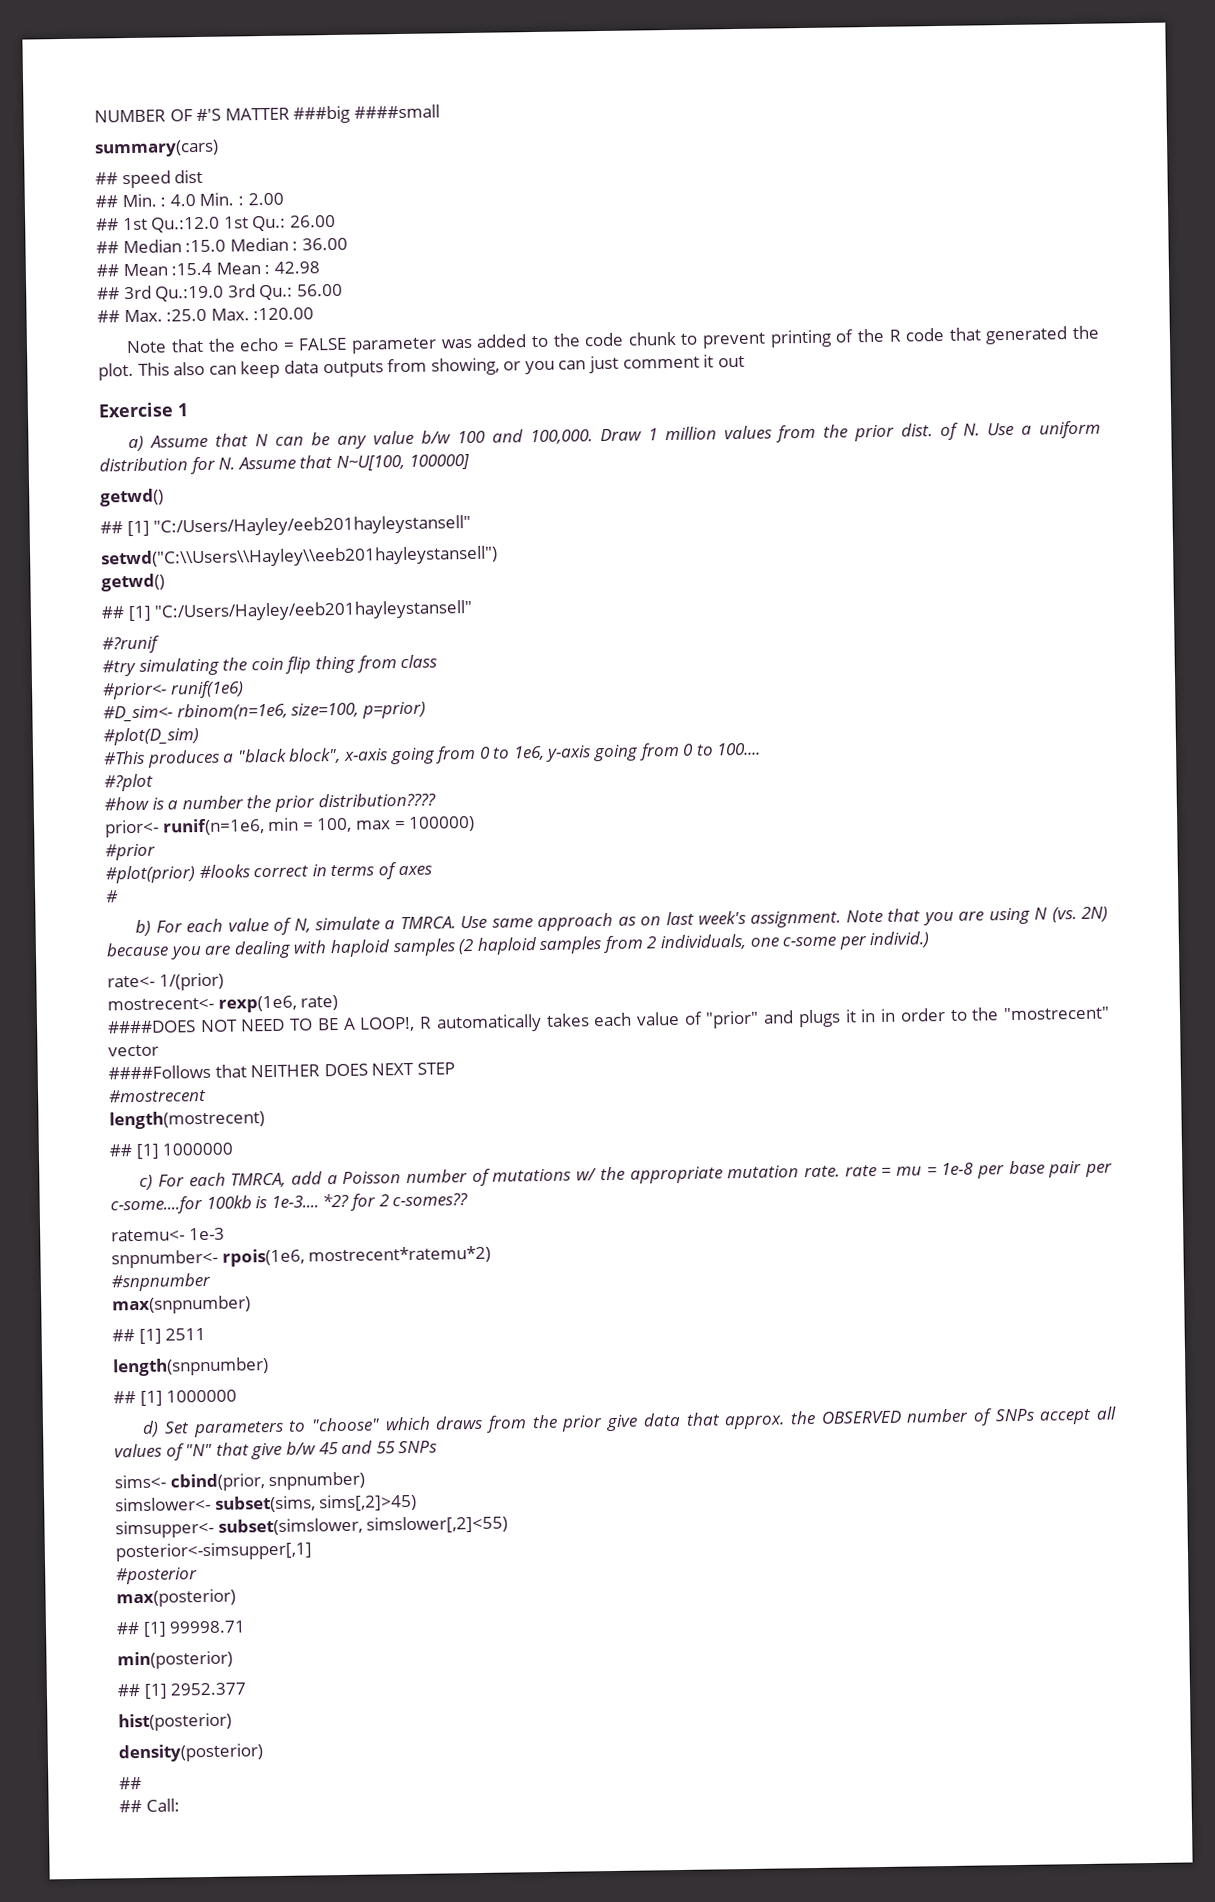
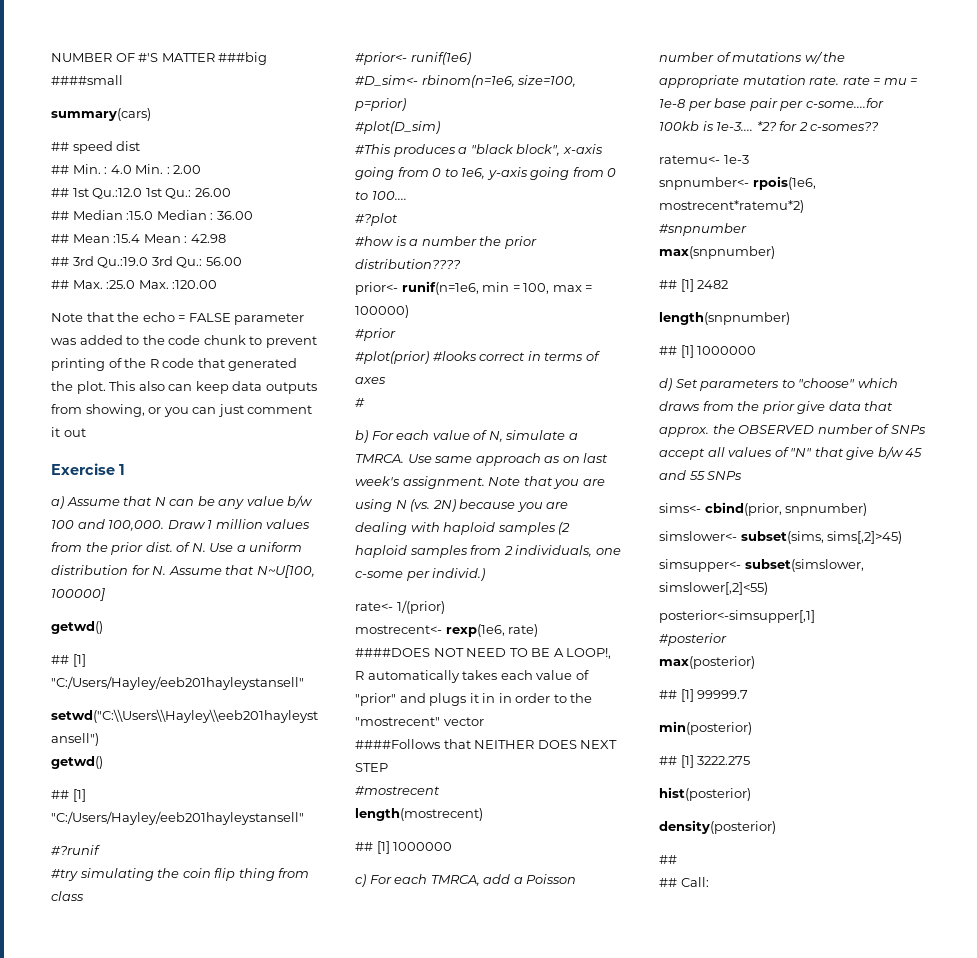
- ## [1] 2511
+ ## [1] 2482
- ## [1] 99998.71
+ ## [1] 99999.7
- ## [1] 2952.377
+ ## [1] 3222.275

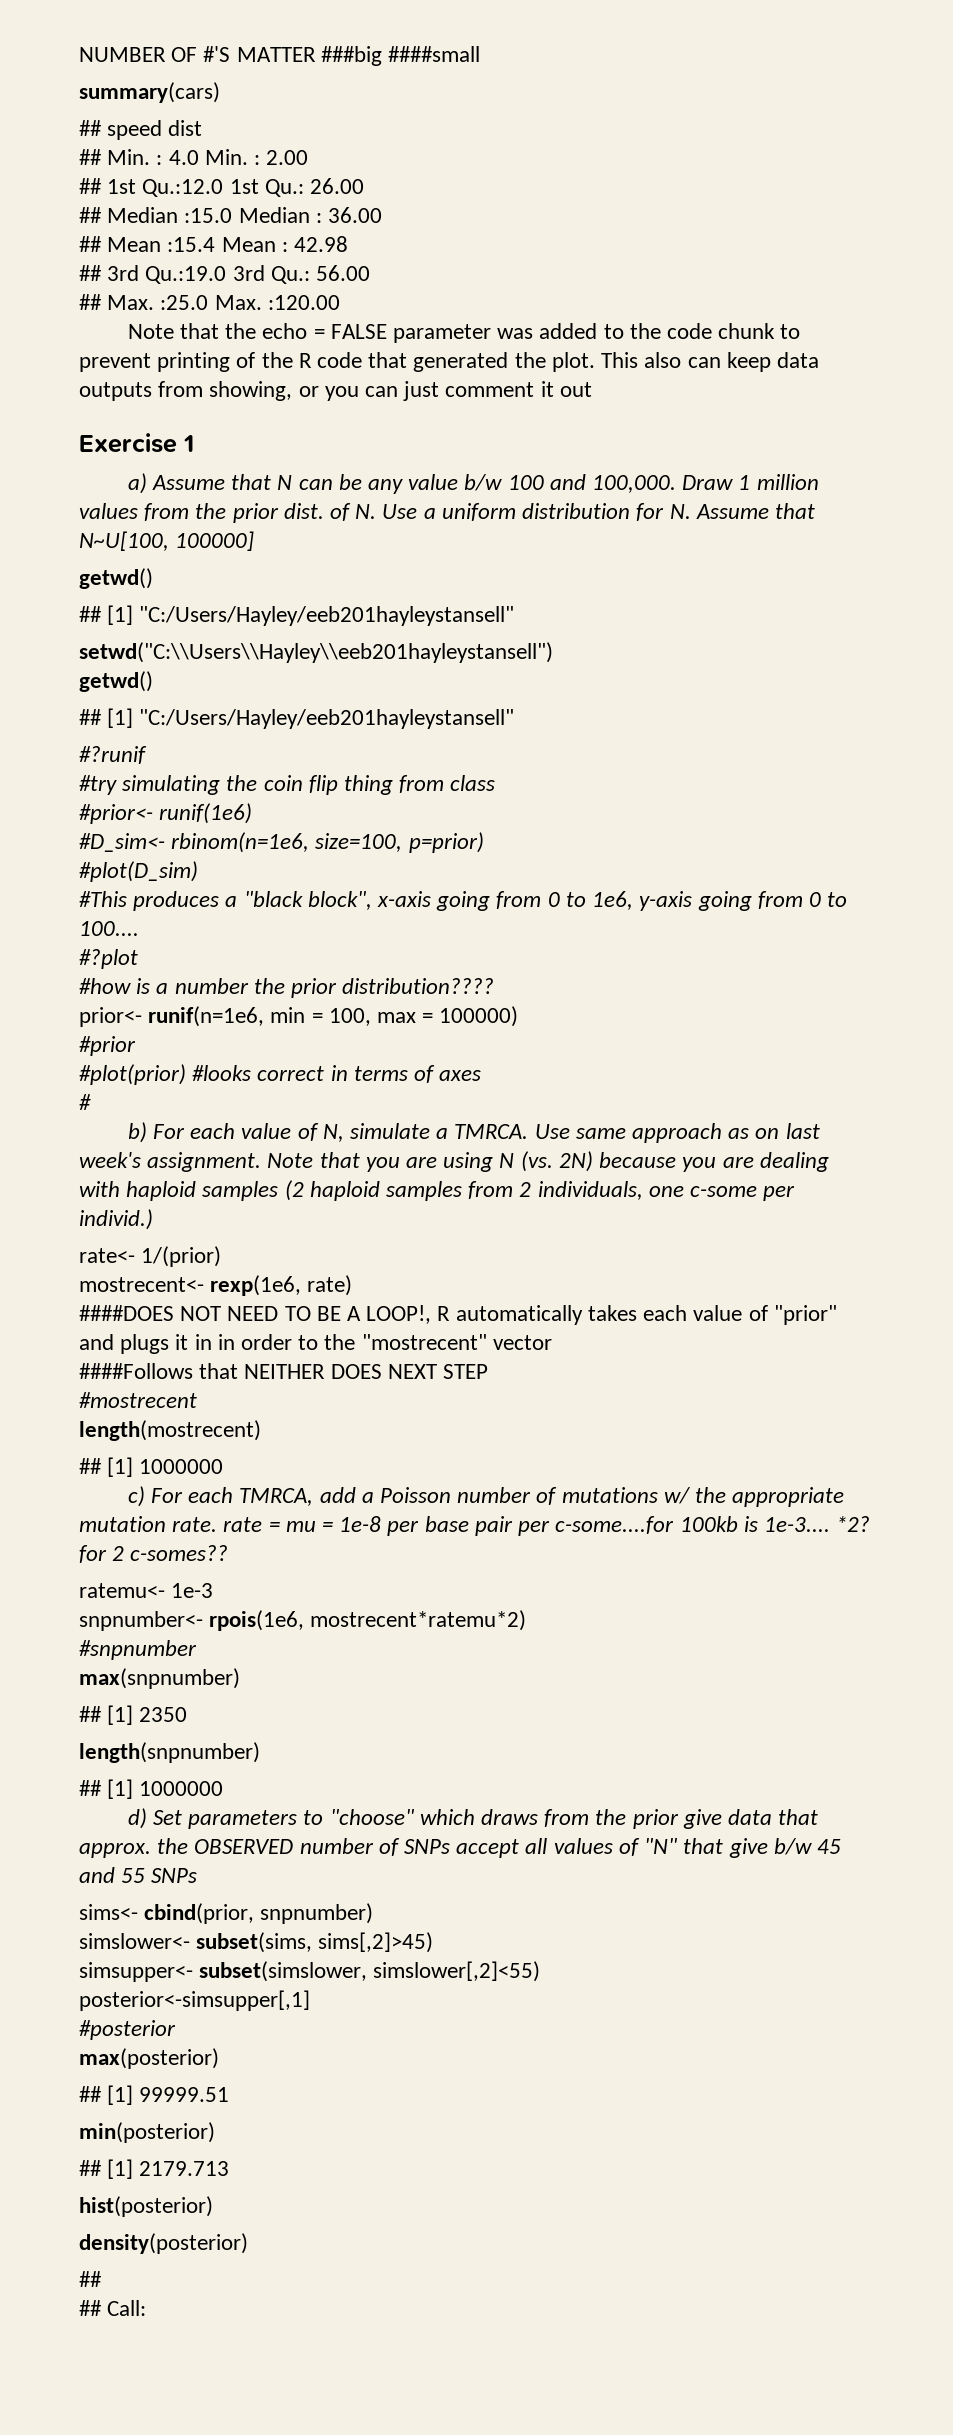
- ## [1] 2482
+ ## [1] 2350
- ## [1] 99999.7
+ ## [1] 99999.51
- ## [1] 3222.275
+ ## [1] 2179.713

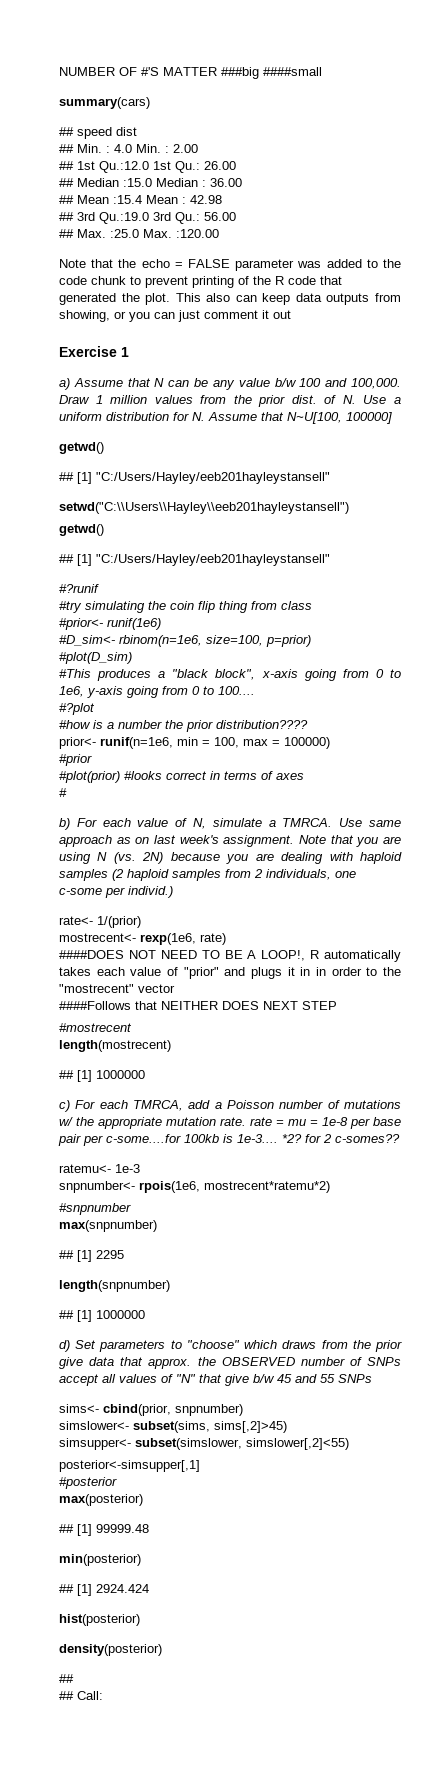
- ## [1] 2350
+ ## [1] 2295
- ## [1] 99999.51
+ ## [1] 99999.48
- ## [1] 2179.713
+ ## [1] 2924.424

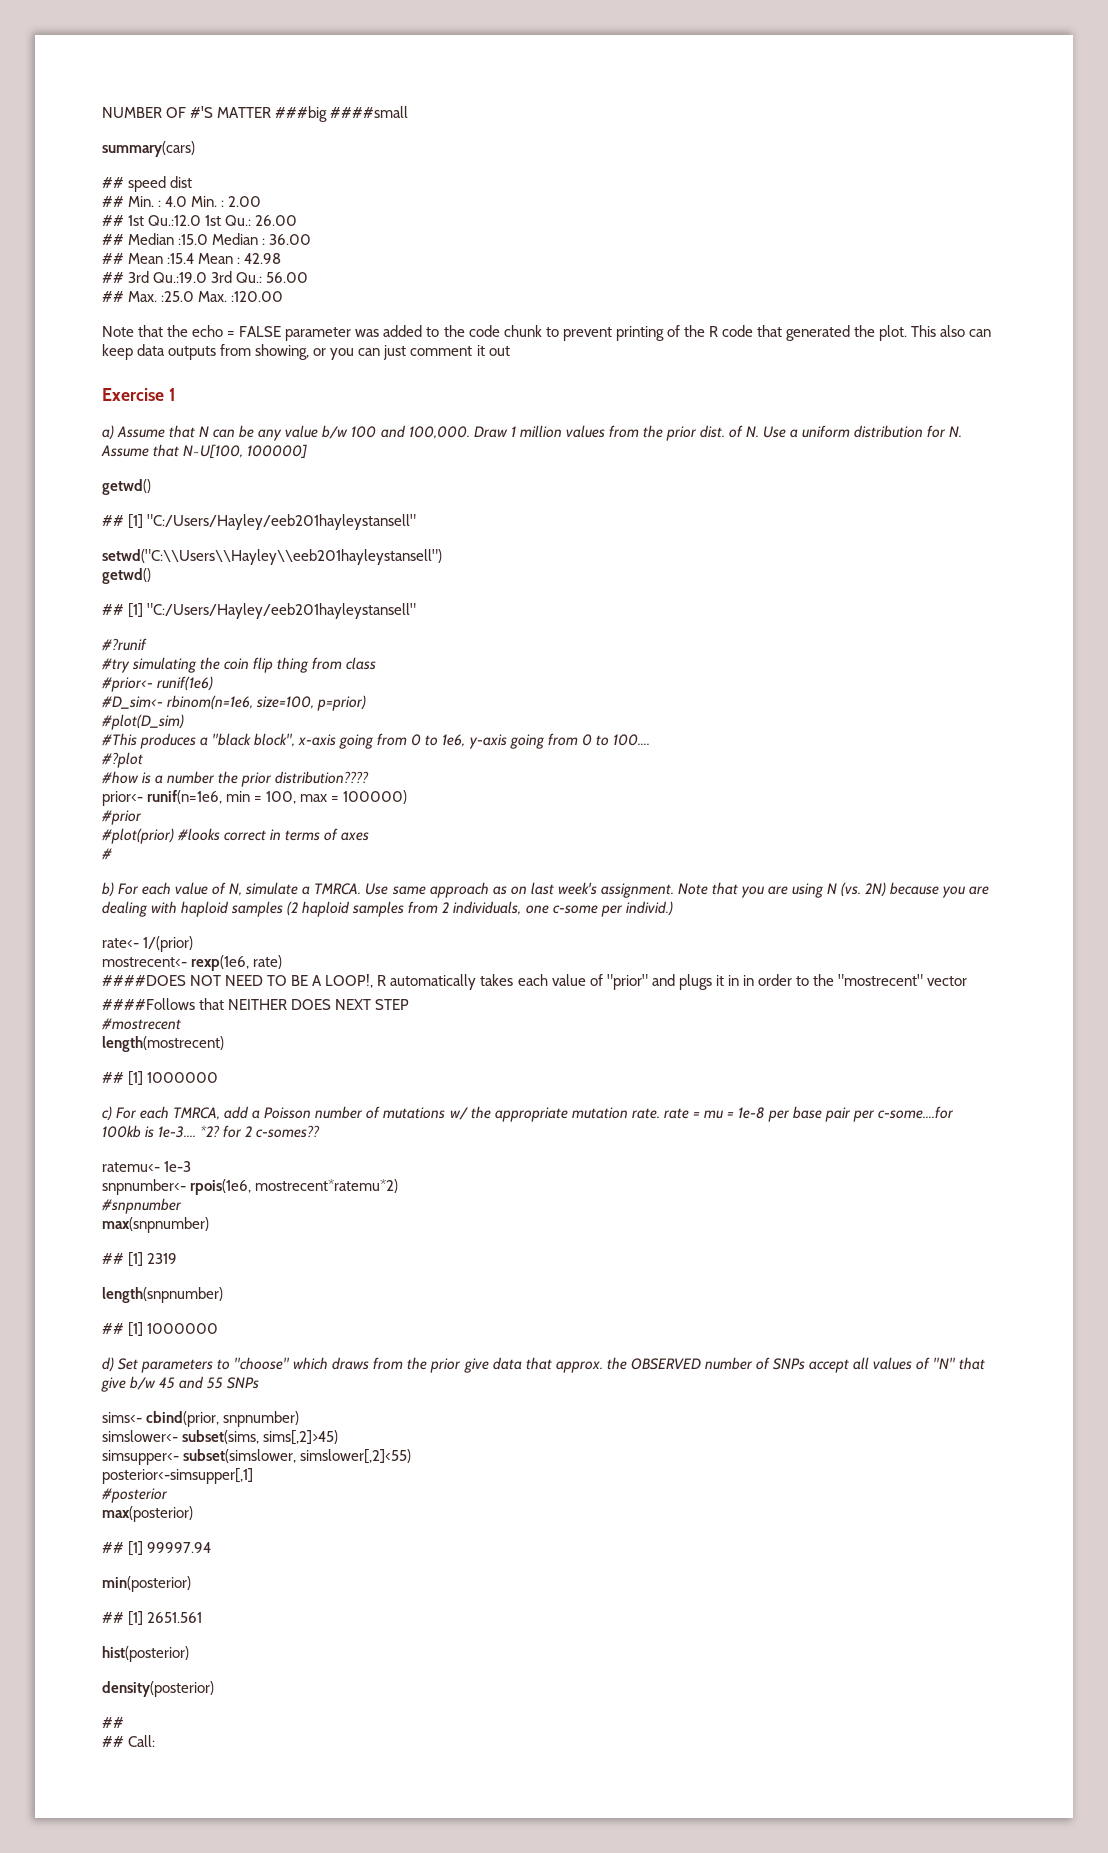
- ## [1] 2295
+ ## [1] 2319
- ## [1] 99999.48
+ ## [1] 99997.94
- ## [1] 2924.424
+ ## [1] 2651.561

